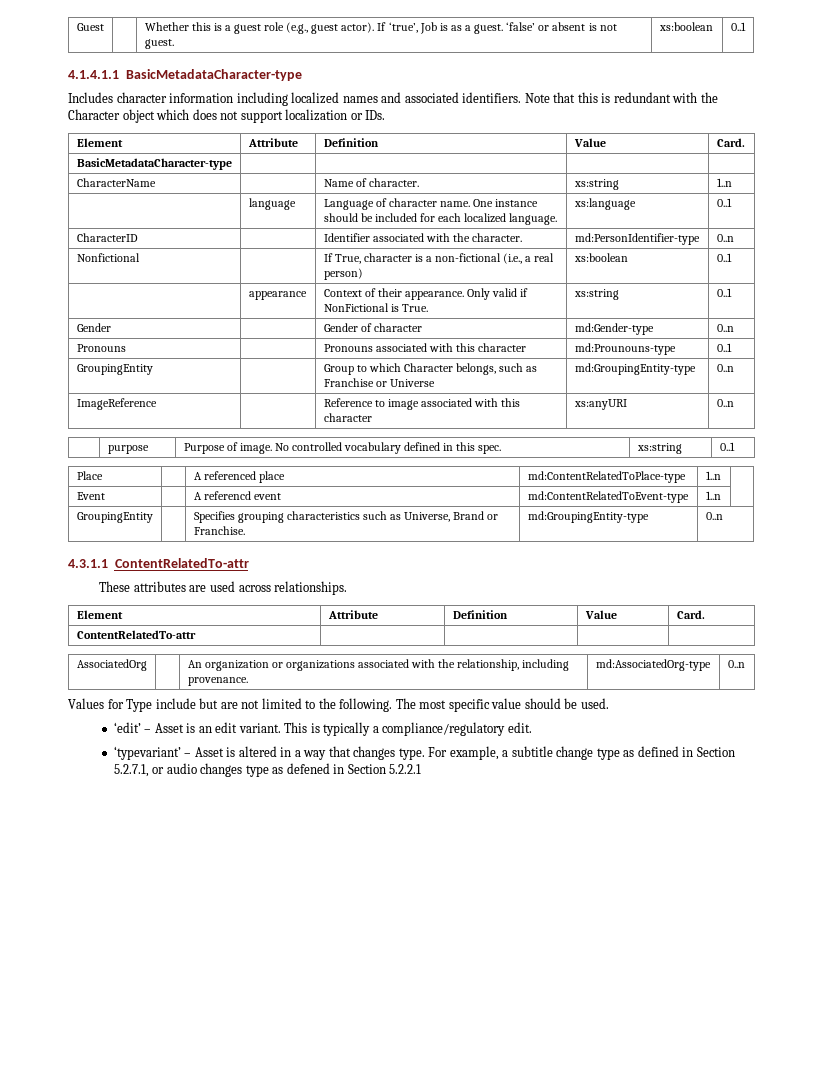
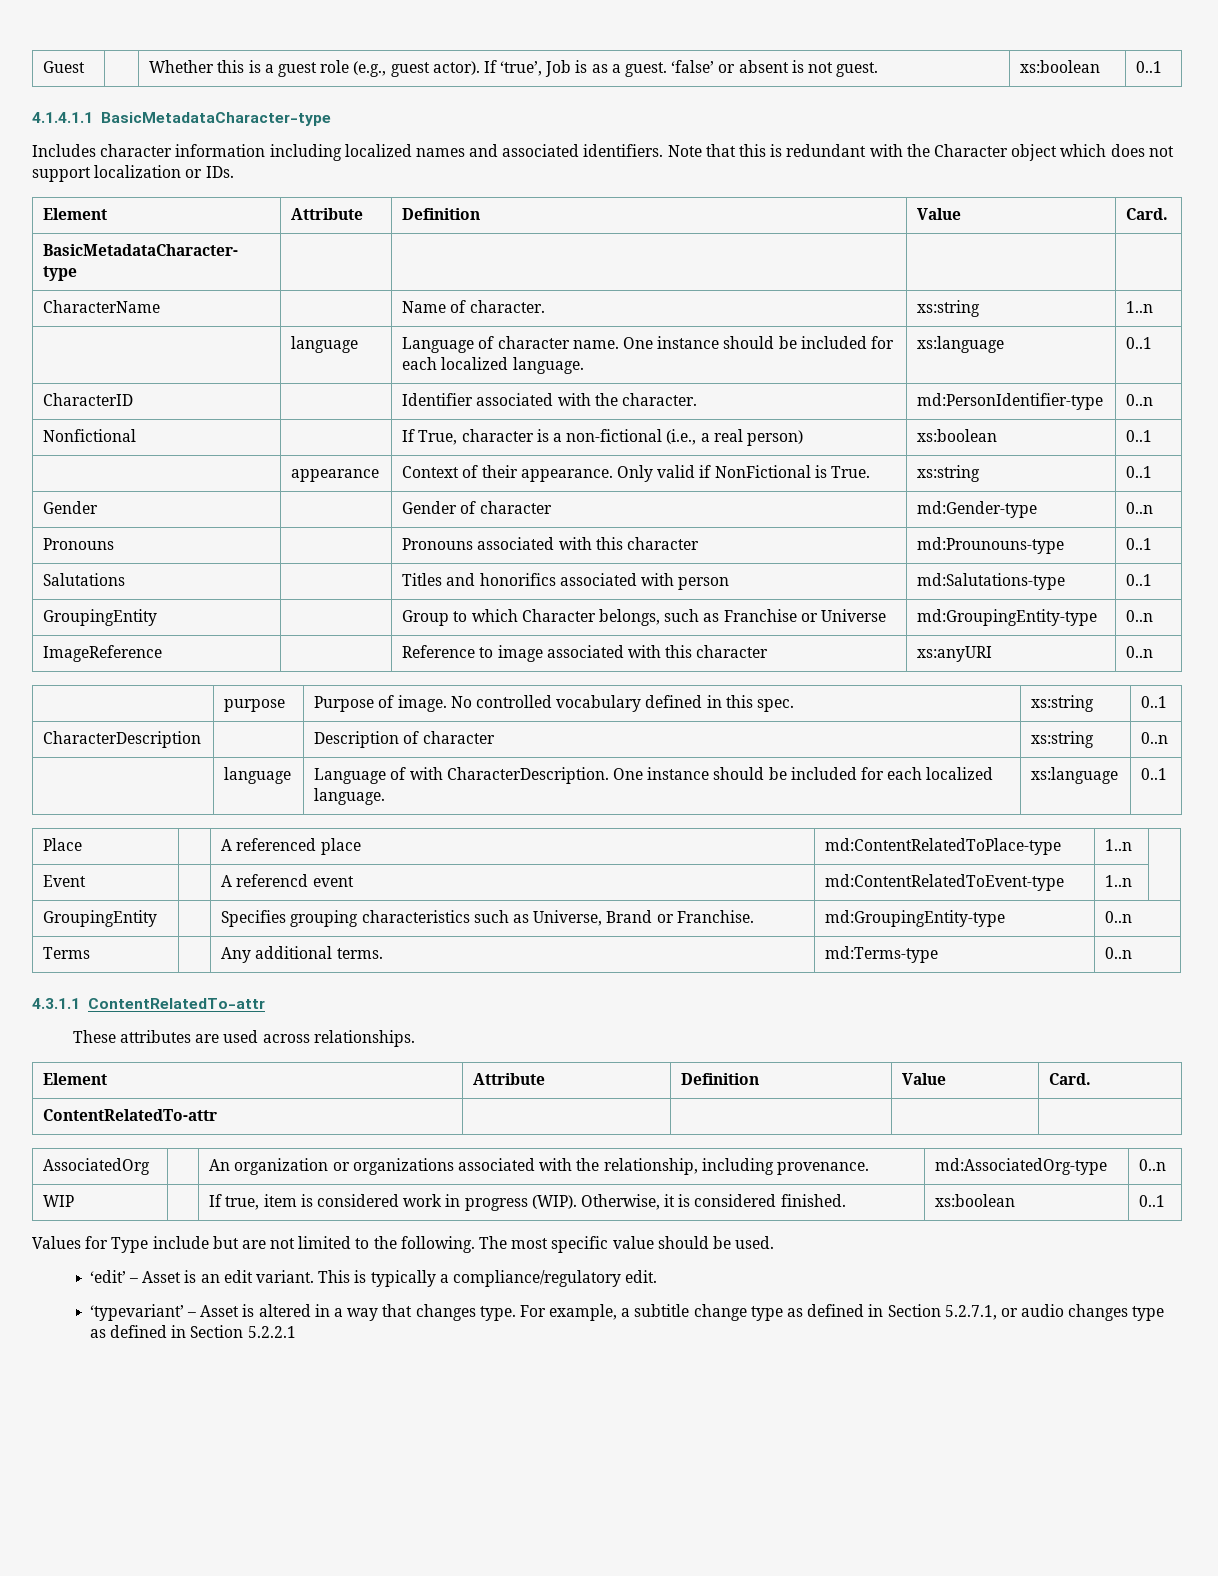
+ Salutations | | Titles and honorifics associated with person | md:Salutations-type | 0..1
+ CharacterDescription | | Description of character | xs:string | 0..n
+ | language | Language of with CharacterDescription. One instance should be included for each localized language. | xs:language | 0..1
+ Terms | | Any additional terms. | md:Terms-type | 0..n
+ WIP | | If true, item is considered work in progress (WIP). Otherwise, it is considered finished. | xs:boolean | 0..1
- For example, a subtitle change type as defined in Section 5.2.7.1, or audio changes type as defened in Section 5.2.2.1
+ For example, a subtitle change type as defined in Section 5.2.7.1, or audio changes type as defined in Section 5.2.2.1

